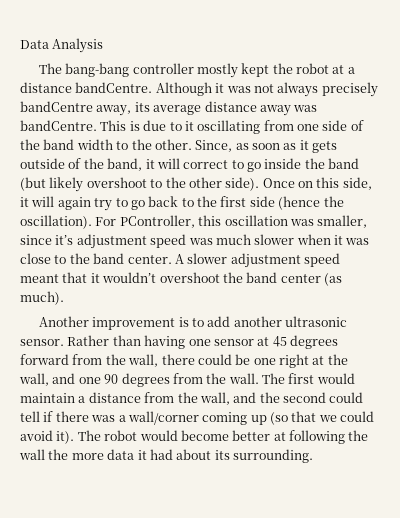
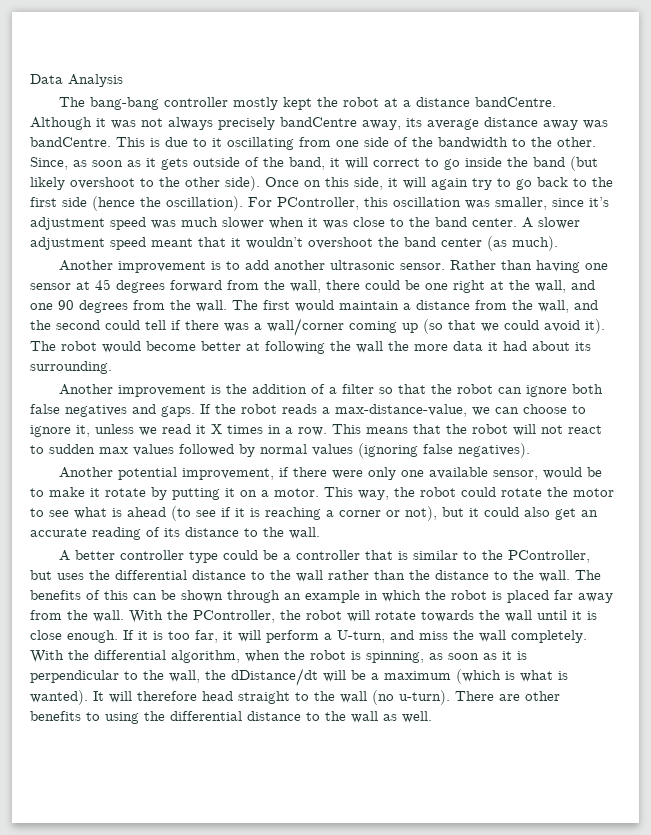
- This is due to it oscillating from one side of the band width to the other.
+ This is due to it oscillating from one side of the bandwidth to the other.
+ Another improvement is the addition of a filter so that the robot can ignore both false negatives and gaps. If the robot reads a max-distance-value, we can choose to ignore it, unless we read it X times in a row. This means that the robot will not react to sudden max values followed by normal values (ignoring false negatives).
+ Another potential improvement, if there were only one available sensor, would be to make it rotate by putting it on a motor. This way, the robot could rotate the motor to see what is ahead (to see if it is reaching a corner or not), but it could also get an accurate reading of its distance to the wall.
+ A better controller type could be a controller that is similar to the PController, but uses the differential distance to the wall rather than the distance to the wall. The benefits of this can be shown through an example in which the robot is placed far away from the wall. With the PController, the robot will rotate towards the wall until it is close enough. If it is too far, it will perform a U-turn, and miss the wall completely. With the differential algorithm, when the robot is spinning, as soon as it is perpendicular to the wall, the dDistance/dt will be a maximum (which is what is wanted). It will therefore head straight to the wall (no u-turn). There are other benefits to using the differential distance to the wall as well.

